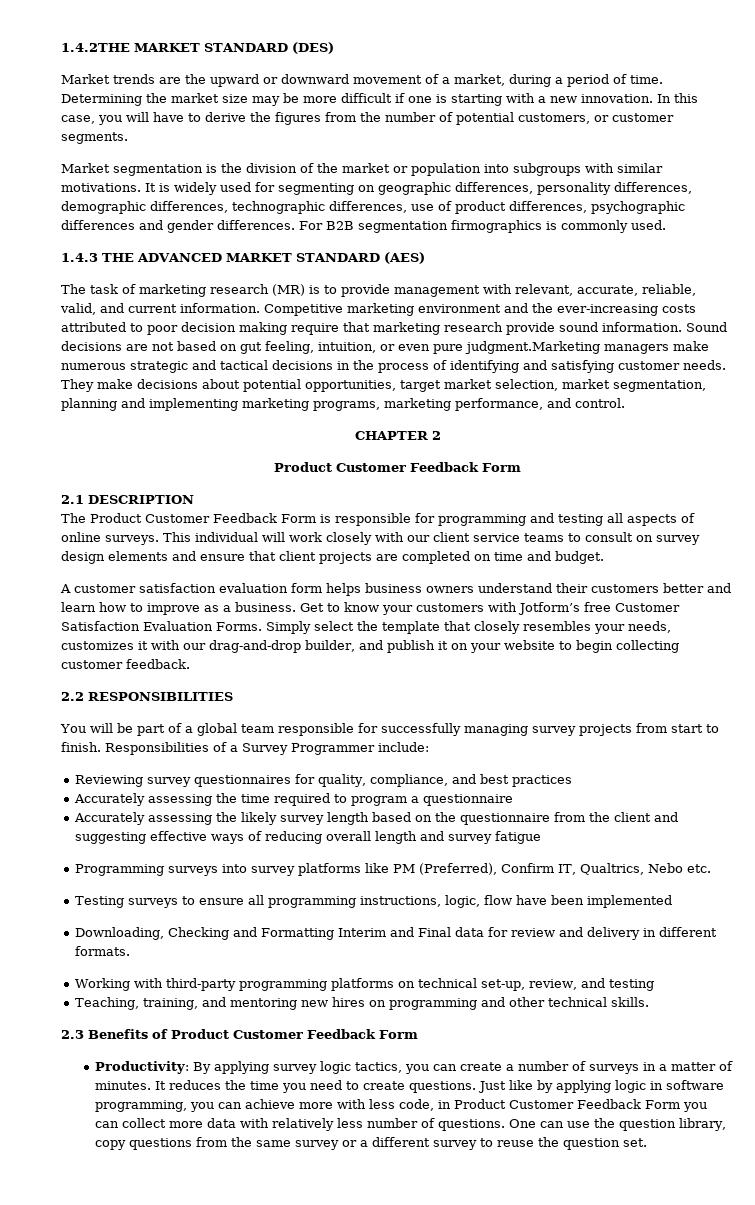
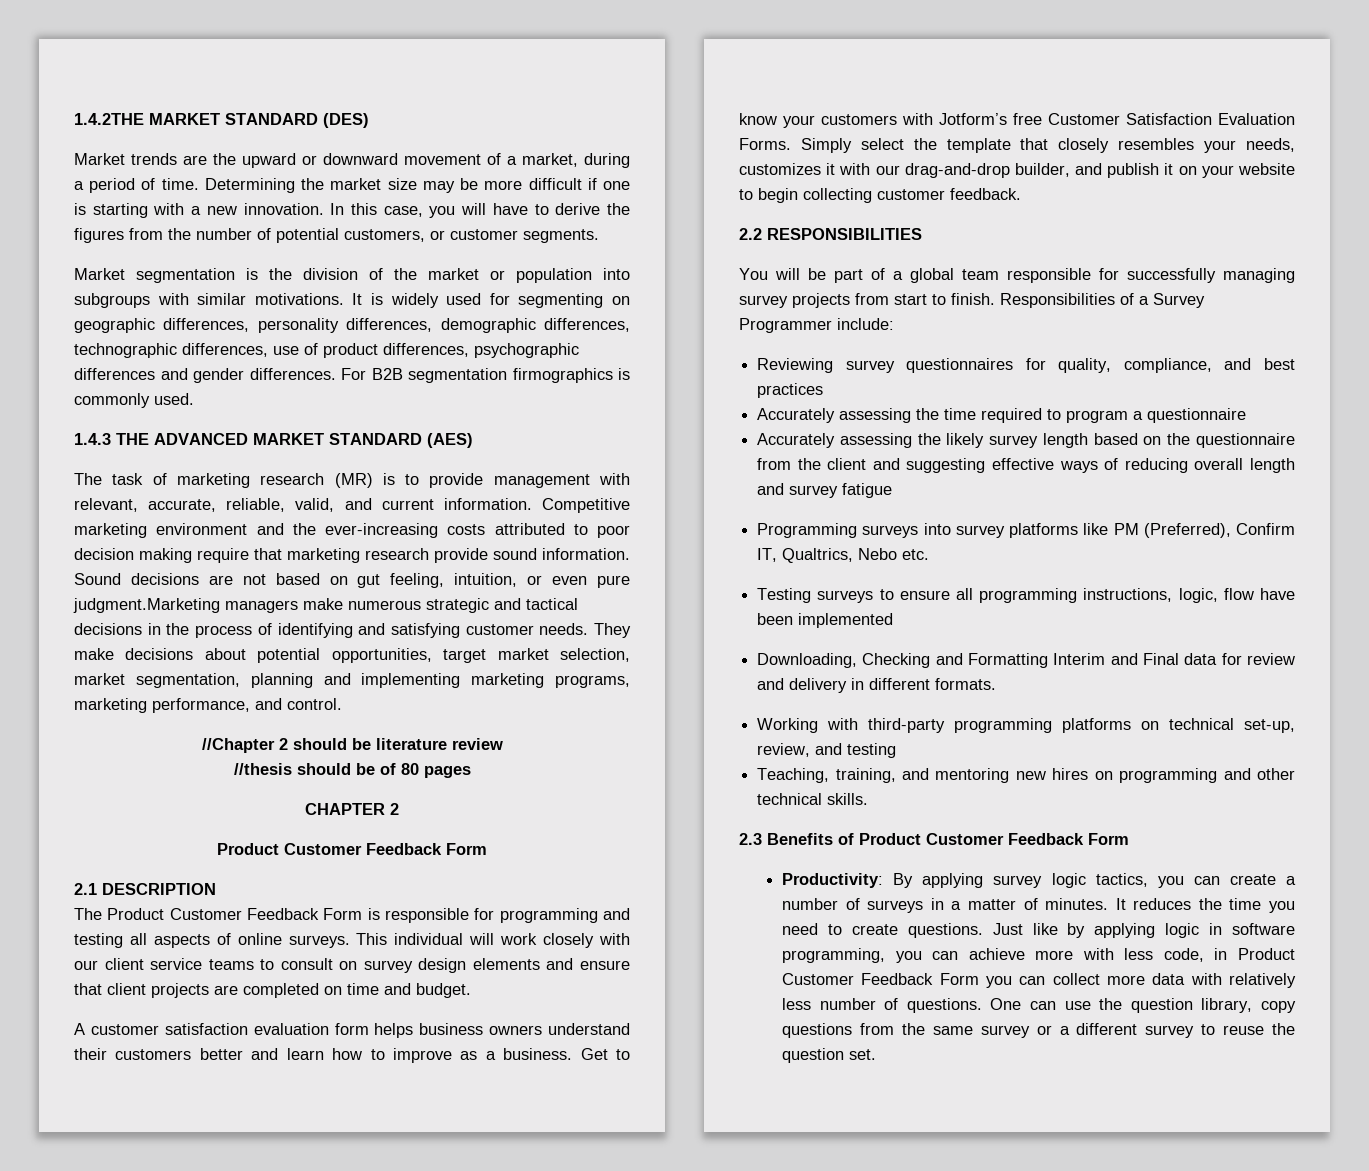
+ //Chapter 2 should be literature review
+ //thesis should be of 80 pages

